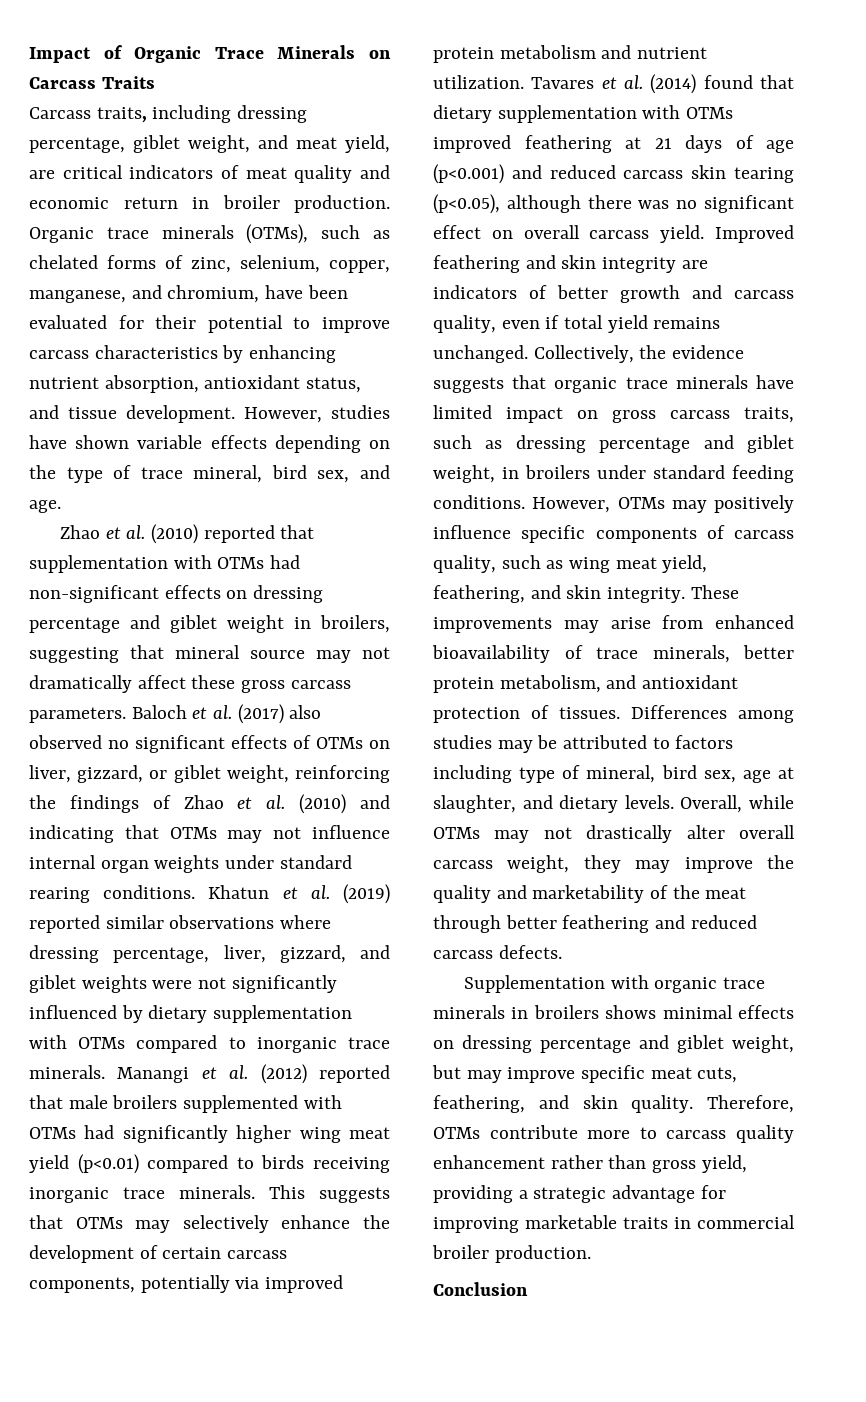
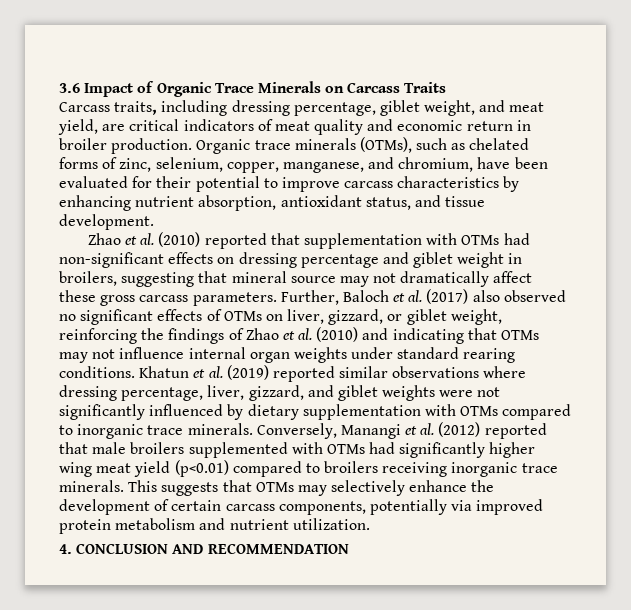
- Impact of Organic Trace Minerals on Carcass Traits
+ 3.6 Impact of Organic Trace Minerals on Carcass Traits
- However, studies have shown variable effects depending on the type of trace mineral, bird sex, and age.
- Baloch et al. (2017) also observed no significant effects of OTMs on liver, gizzard, or giblet weight, reinforcing the findings of Zhao et al. (2010) and indicating that OTMs may not influence internal organ weights under standard rearing conditions.
+ Further, Baloch et al. (2017) also observed no significant effects of OTMs on liver, gizzard, or giblet weight, reinforcing the findings of Zhao et al. (2010) and indicating that OTMs may not influence internal organ weights under standard rearing conditions.
- Manangi et al. (2012) reported that male broilers supplemented with OTMs had significantly higher wing meat yield (p<0.01) compared to birds receiving inorganic trace minerals.
+ Conversely, Manangi et al. (2012) reported that male broilers supplemented with OTMs had significantly higher wing meat yield (p<0.01) compared to broilers receiving inorganic trace minerals.
- This suggests that OTMs may selectively enhance the development of certain carcass components, potentially via improved protein metabolism and nutrient utilization. Tavares et al. (2014) found that dietary supplementation with OTMs improved feathering at 21 days of age (p<0.001) and reduced carcass skin tearing (p<0.05), although there was no significant effect on overall carcass yield. Improved feathering and skin integrity are indicators of better growth and carcass quality, even if total yield remains unchanged. Collectively, the evidence suggests that organic trace minerals have limited impact on gross carcass traits, such as dressing percentage and giblet weight, in broilers under standard feeding conditions. However, OTMs may positively influence specific components of carcass quality, such as wing meat yield, feathering, and skin integrity. These improvements may arise from enhanced bioavailability of trace minerals, better protein metabolism, and antioxidant protection of tissues. Differences among studies may be attributed to factors including type of mineral, bird sex, age at slaughter, and dietary levels. Overall, while OTMs may not drastically alter overall carcass weight, they may improve the quality and marketability of the meat through better feathering and reduced carcass defects.
- Supplementation with organic trace minerals in broilers shows minimal effects on dressing percentage and giblet weight, but may improve specific meat cuts, feathering, and skin quality. Therefore, OTMs contribute more to carcass quality enhancement rather than gross yield, providing a strategic advantage for improving marketable traits in commercial broiler production.
- Conclusion
+ This suggests that OTMs may selectively enhance the development of certain carcass components, potentially via improved protein metabolism and nutrient utilization.
+ 4. CONCLUSION AND RECOMMENDATION

